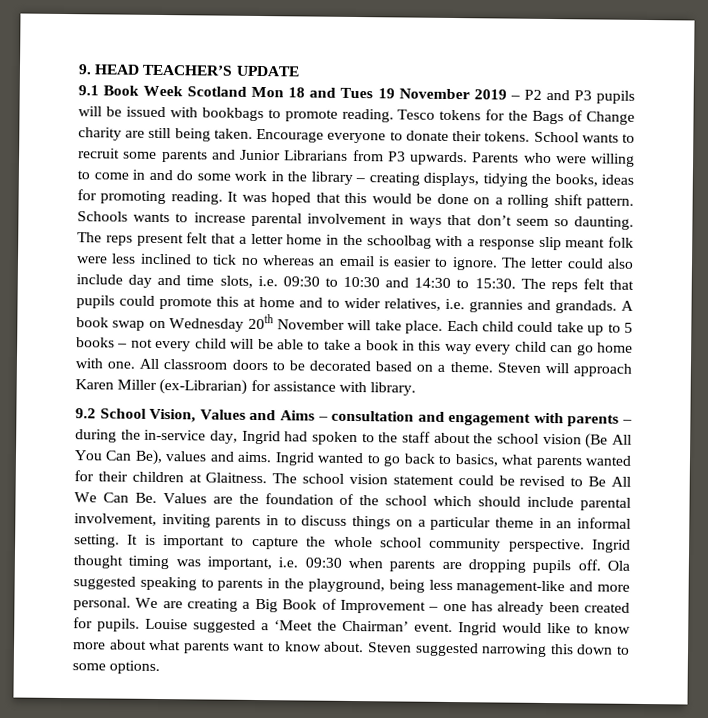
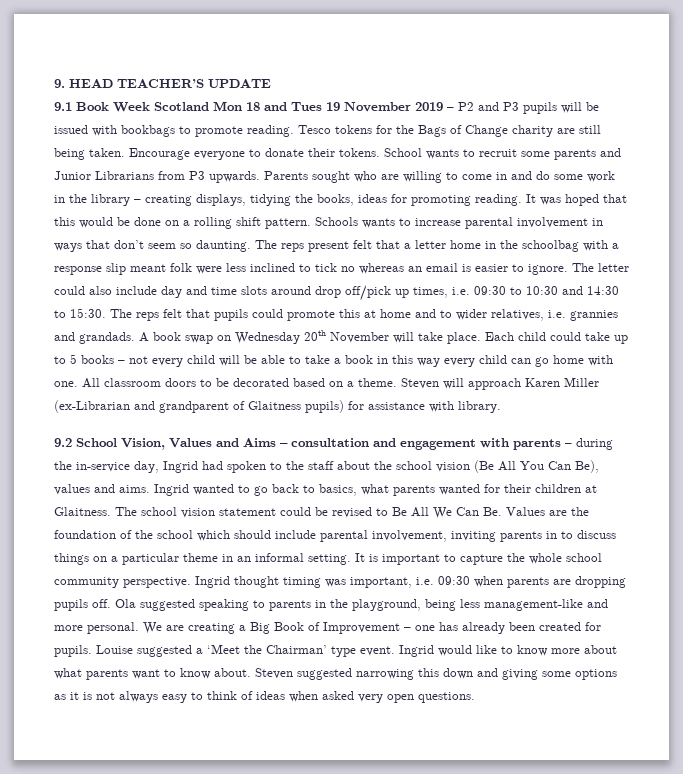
- Parents who were willing to come in and do some work in the library – creating displays, tidying the books, ideas for promoting reading.
+ Parents sought who are willing to come in and do some work in the library – creating displays, tidying the books, ideas for promoting reading.
- The letter could also include day and time slots, i.e. 09:30 to 10:30 and 14:30 to 15:30.
+ The letter could also include day and time slots around drop off/pick up times, i.e. 09:30 to 10:30 and 14:30 to 15:30.
- Steven will approach Karen Miller (ex-Librarian) for assistance with library.
+ Steven will approach Karen Miller (ex-Librarian and grandparent of Glaitness pupils) for assistance with library.
- Louise suggested a ‘Meet the Chairman’ event.
+ Louise suggested a ‘Meet the Chairman’ type event.
- Steven suggested narrowing this down to some options.
+ Steven suggested narrowing this down and giving some options as it is not always easy to think of ideas when asked very open questions.

